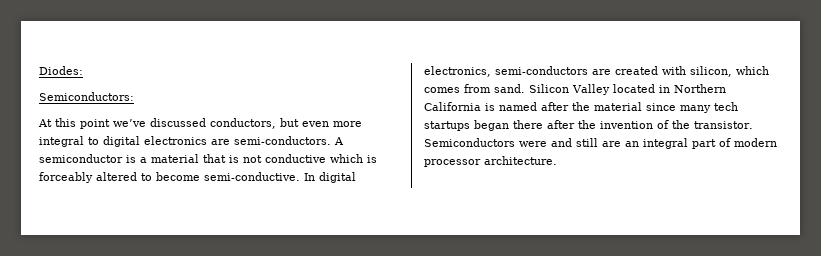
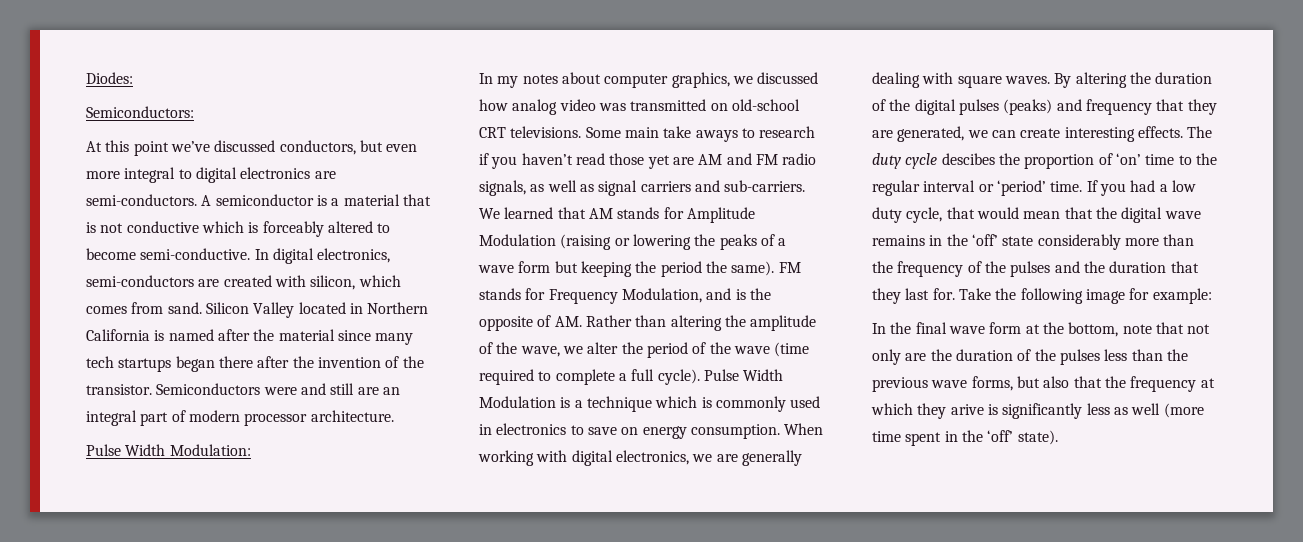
+ Pulse Width Modulation:
+ In my notes about computer graphics, we discussed how analog video was transmitted on old-school CRT televisions. Some main take aways to research if you haven’t read those yet are AM and FM radio signals, as well as signal carriers and sub-carriers. We learned that AM stands for Amplitude Modulation (raising or lowering the peaks of a wave form but keeping the period the same). FM stands for Frequency Modulation, and is the opposite of AM. Rather than altering the amplitude of the wave, we alter the period of the wave (time required to complete a full cycle). Pulse Width Modulation is a technique which is commonly used in electronics to save on energy consumption. When working with digital electronics, we are generally dealing with square waves. By altering the duration of the digital pulses (peaks) and frequency that they are generated, we can create interesting effects. The duty cycle descibes the proportion of ‘on’ time to the regular interval or ‘period’ time. If you had a low duty cycle, that would mean that the digital wave remains in the ‘off’ state considerably more than the frequency of the pulses and the duration that they last for. Take the following image for example:
+ In the final wave form at the bottom, note that not only are the duration of the pulses less than the previous wave forms, but also that the frequency at which they arive is significantly less as well (more time spent in the ‘off’ state).

